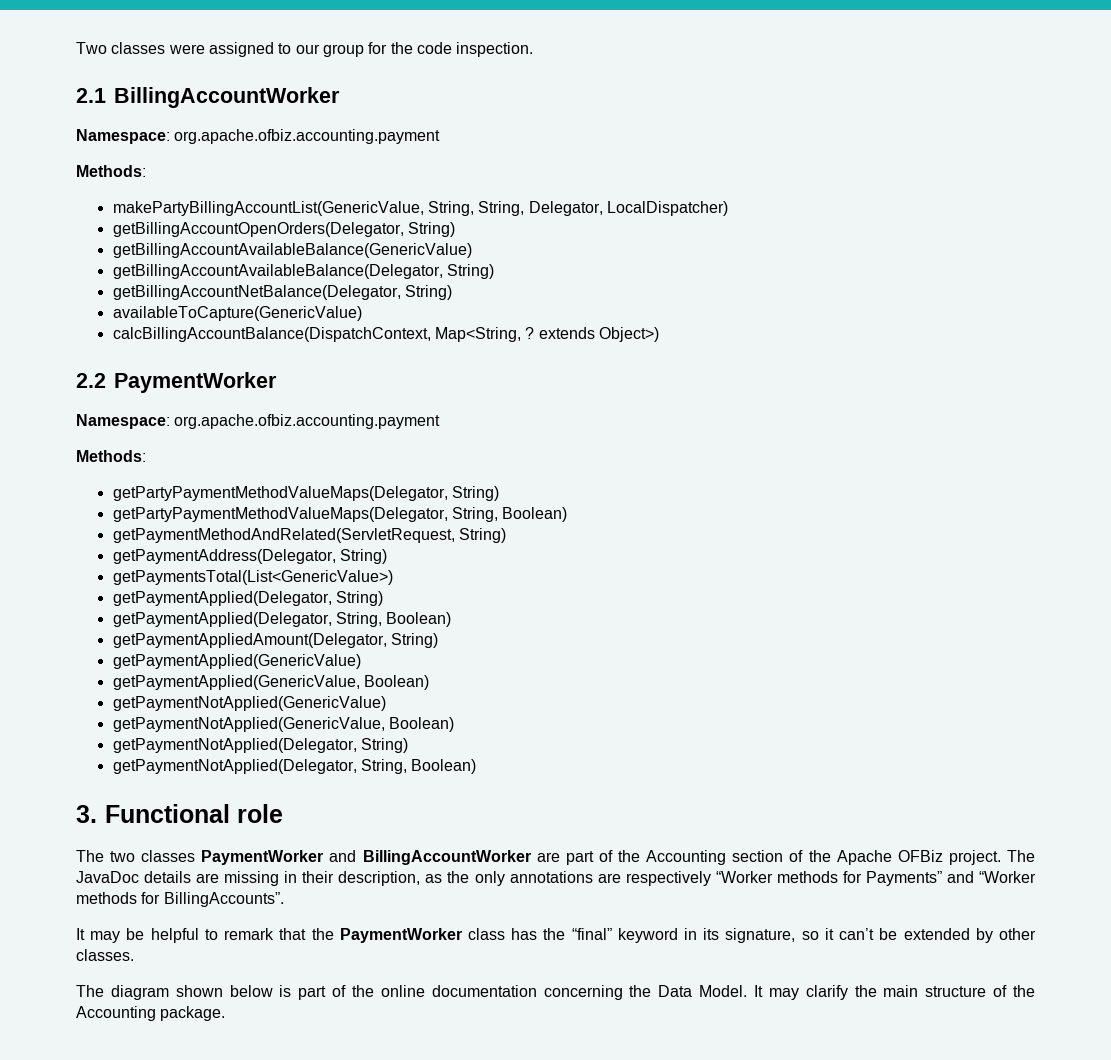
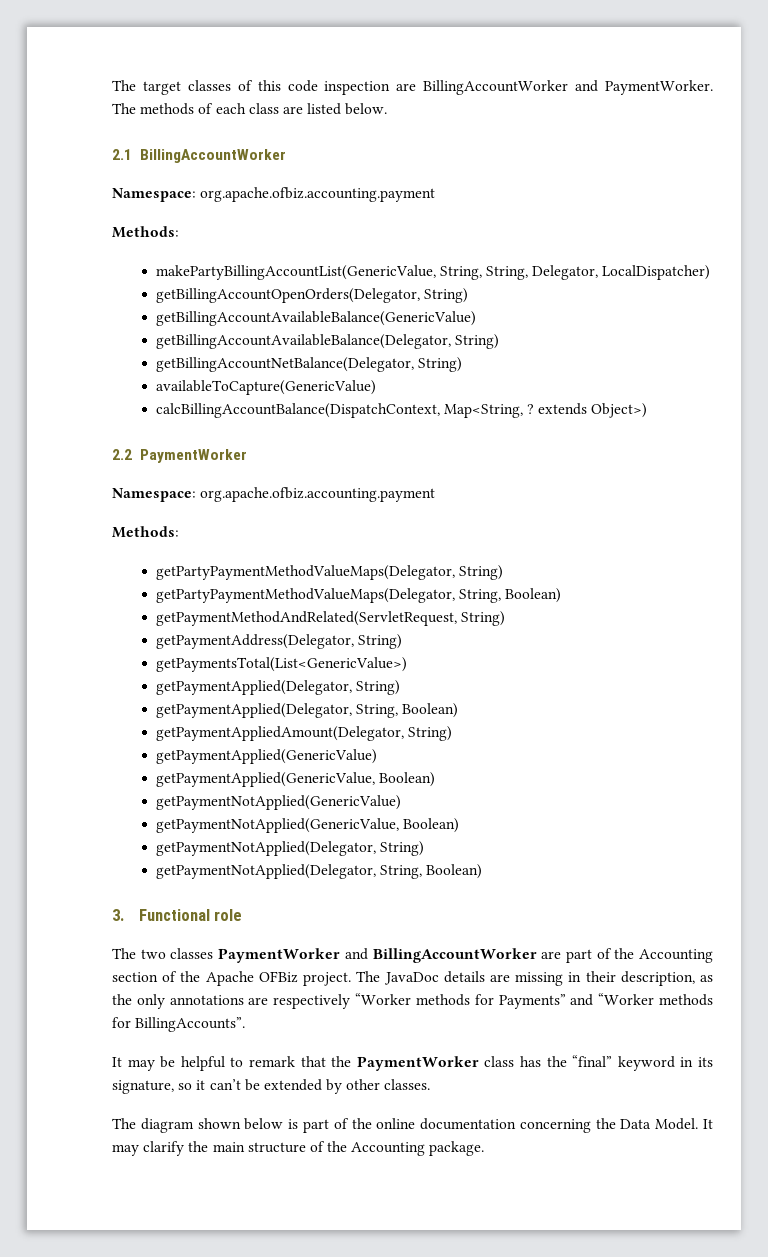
- Two classes were assigned to our group for the code inspection.
+ The target classes of this code inspection are BillingAccountWorker and PaymentWorker. The methods of each class are listed below.

